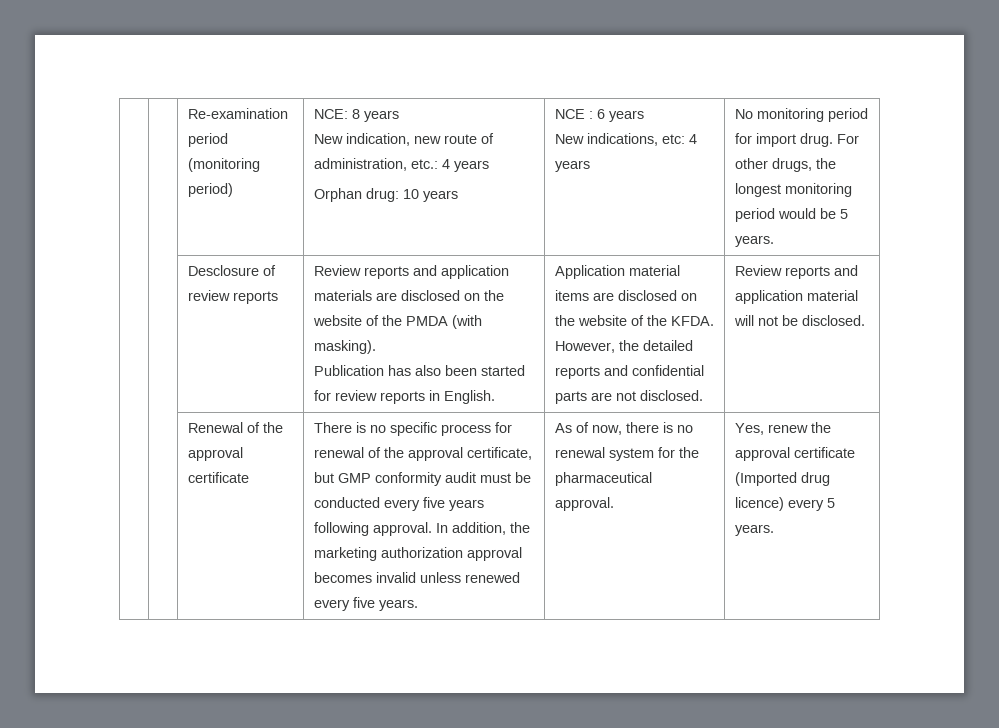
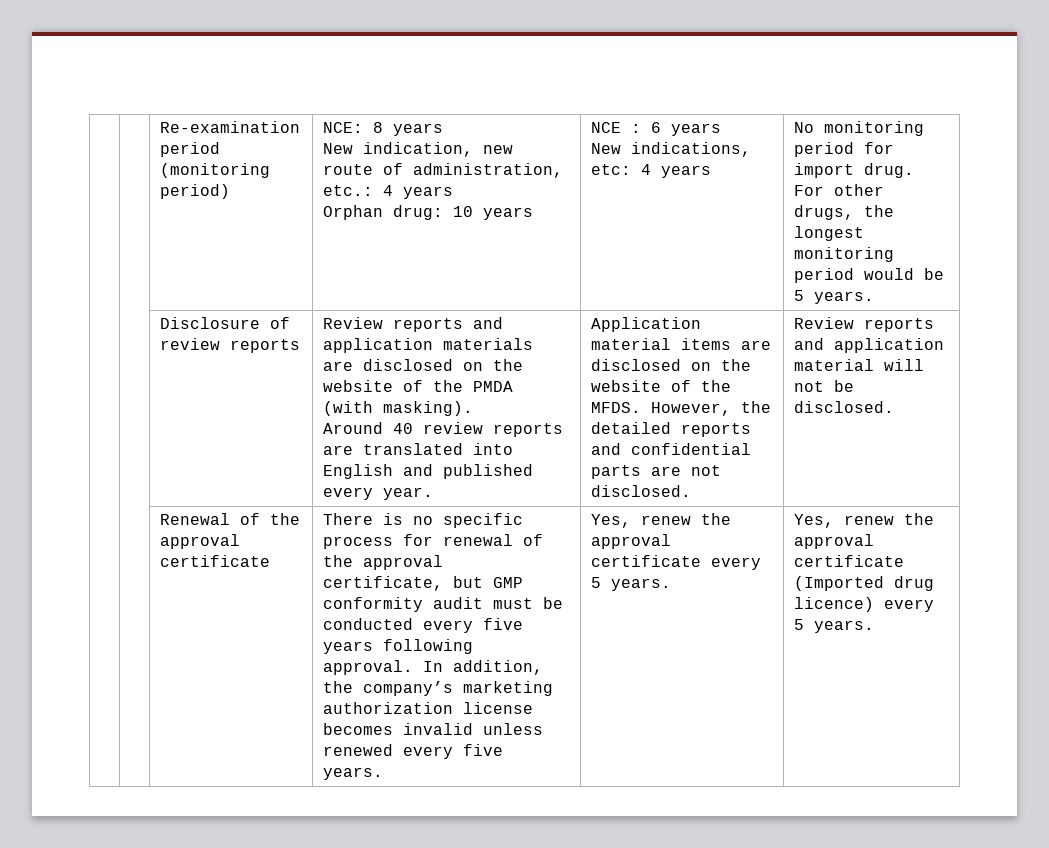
- Desclosure of review reports
+ Disclosure of review reports
- Publication has also been started for review reports in English.
+ Around 40 review reports are translated into English and published every year.
- Application material items are disclosed on the website of the KFDA.
+ Application material items are disclosed on the website of the MFDS.
- In addition, the marketing authorization approval becomes invalid unless renewed every five years.
+ In addition, the company’s marketing authorization license becomes invalid unless renewed every five years.
- As of now, there is no renewal system for the pharmaceutical approval.
+ Yes, renew the approval certificate every 5 years.

